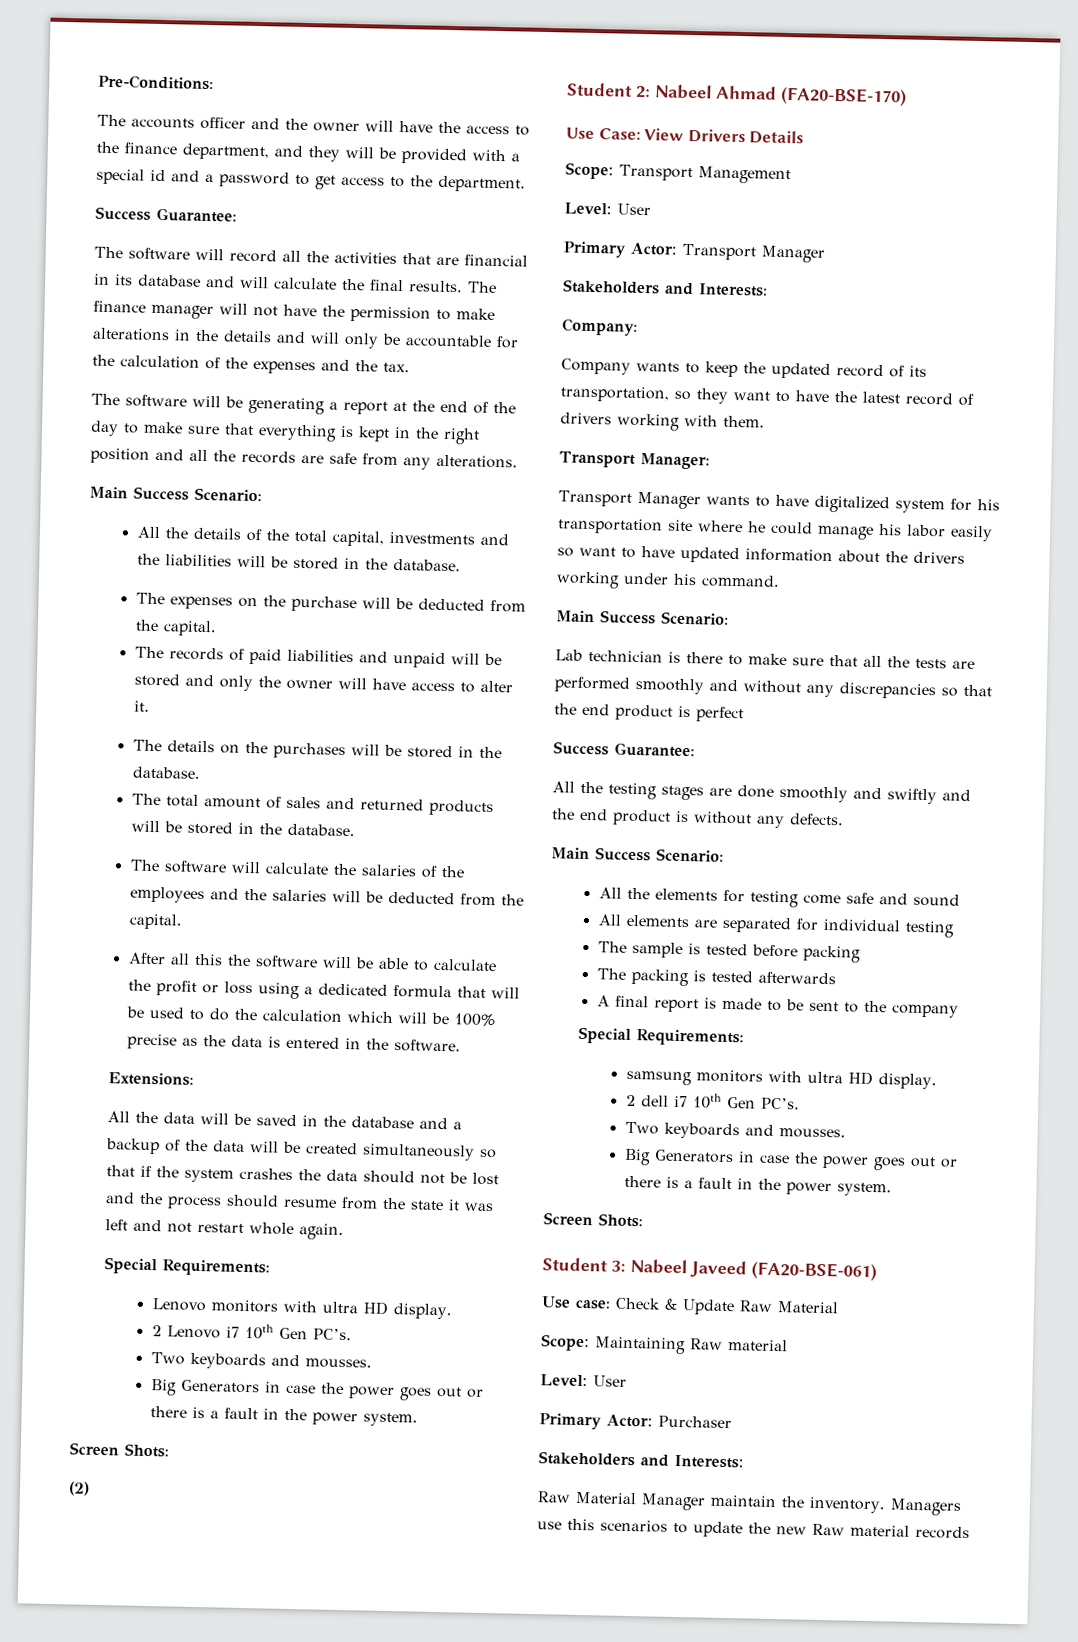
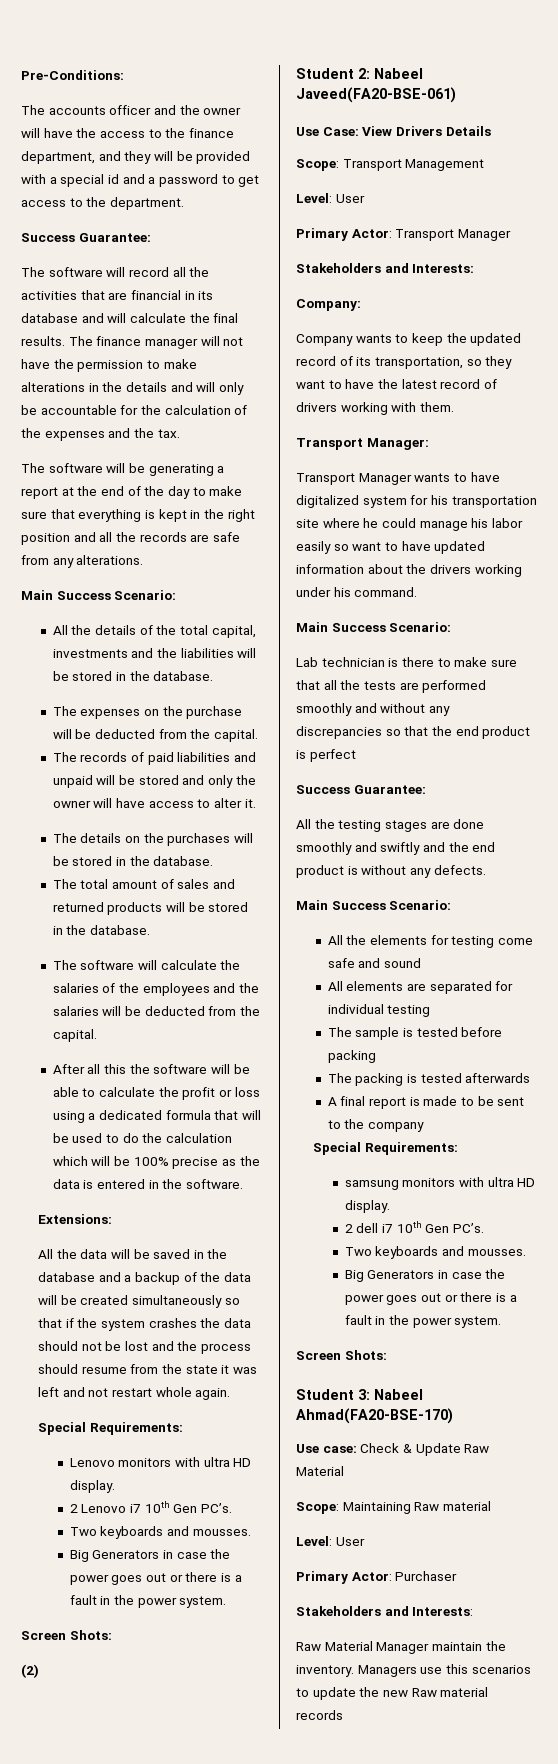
- Student 2: Nabeel Ahmad (FA20-BSE-170)
+ Student 2: Nabeel Javeed(FA20-BSE-061)
- Student 3: Nabeel Javeed (FA20-BSE-061)
+ Student 3: Nabeel Ahmad(FA20-BSE-170)

